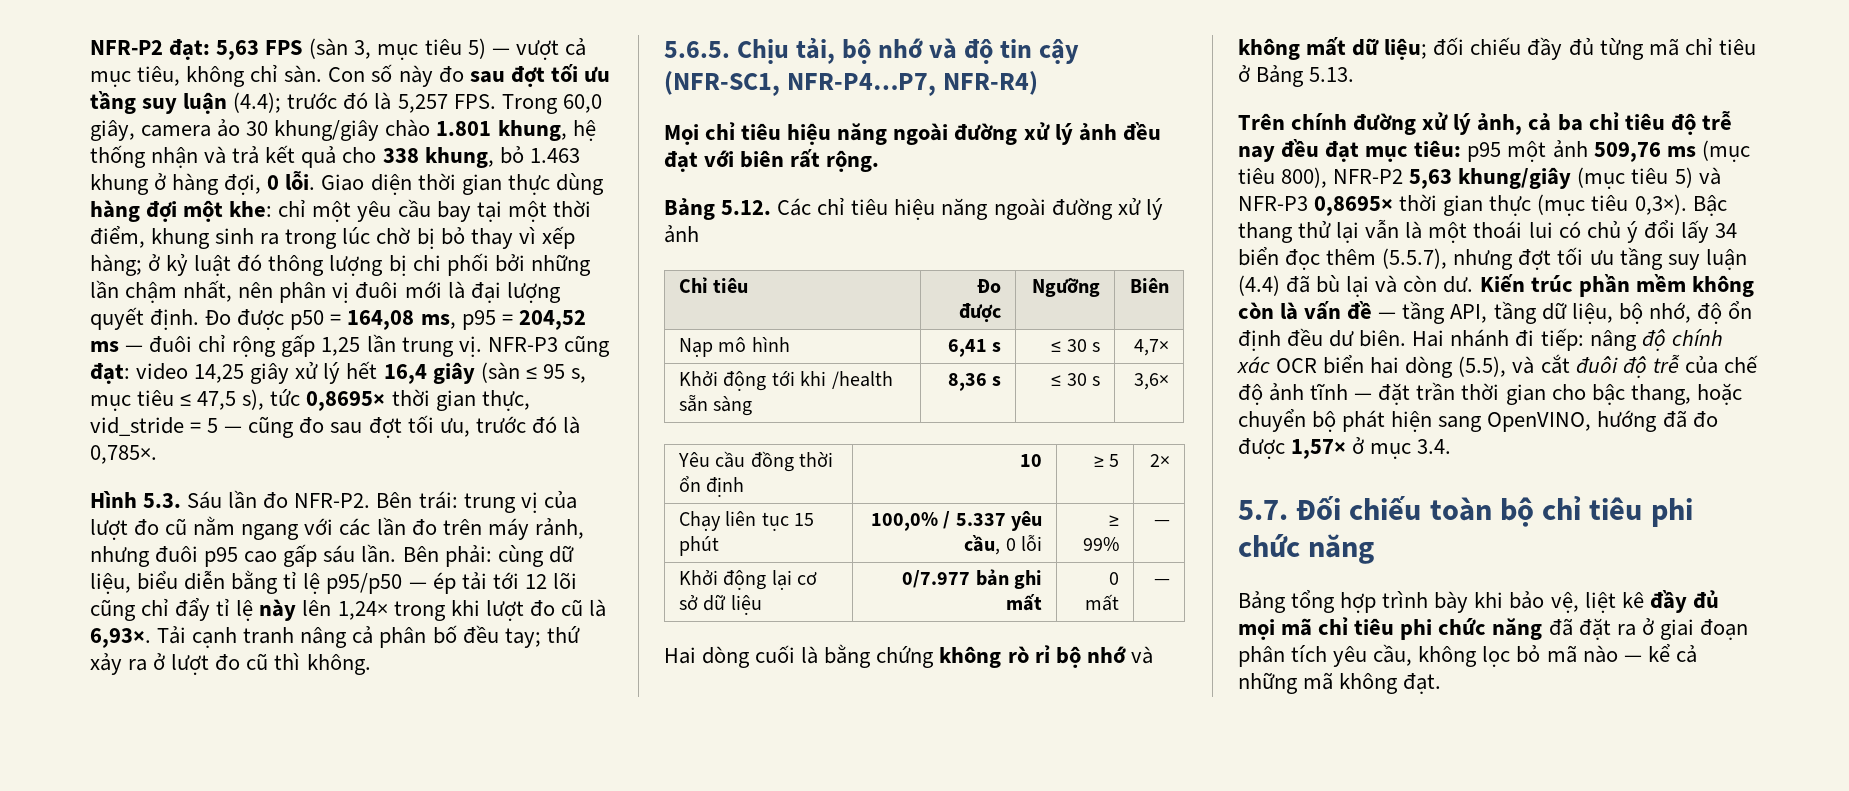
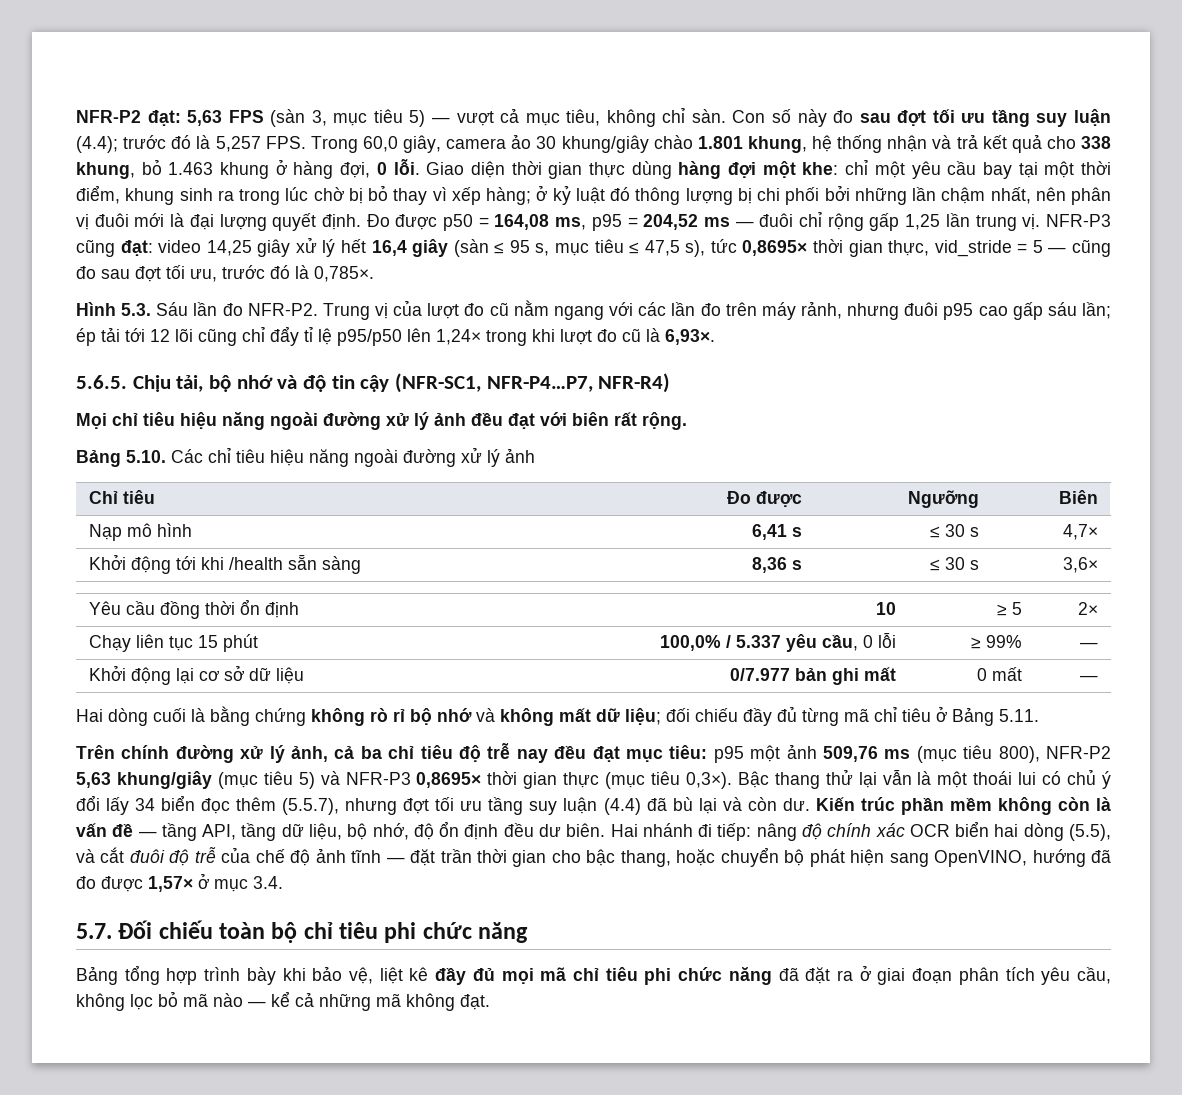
- Bên trái: trung vị của lượt đo cũ nằm ngang với các lần đo trên máy rảnh, nhưng đuôi p95 cao gấp sáu lần. Bên phải: cùng dữ liệu, biểu diễn bằng tỉ lệ p95/p50 — ép tải tới 12 lõi cũng chỉ đẩy tỉ lệ này lên 1,24× trong khi lượt đo cũ là 6,93×. Tải cạnh tranh nâng cả phân bố đều tay; thứ xảy ra ở lượt đo cũ thì không.
+ Trung vị của lượt đo cũ nằm ngang với các lần đo trên máy rảnh, nhưng đuôi p95 cao gấp sáu lần; ép tải tới 12 lõi cũng chỉ đẩy tỉ lệ p95/p50 lên 1,24× trong khi lượt đo cũ là 6,93×.
- Bảng 5.12. Các chỉ tiêu hiệu năng ngoài đường xử lý ảnh
+ Bảng 5.10. Các chỉ tiêu hiệu năng ngoài đường xử lý ảnh
- Hai dòng cuối là bằng chứng không rò rỉ bộ nhớ và không mất dữ liệu; đối chiếu đầy đủ từng mã chỉ tiêu ở Bảng 5.13.
+ Hai dòng cuối là bằng chứng không rò rỉ bộ nhớ và không mất dữ liệu; đối chiếu đầy đủ từng mã chỉ tiêu ở Bảng 5.11.

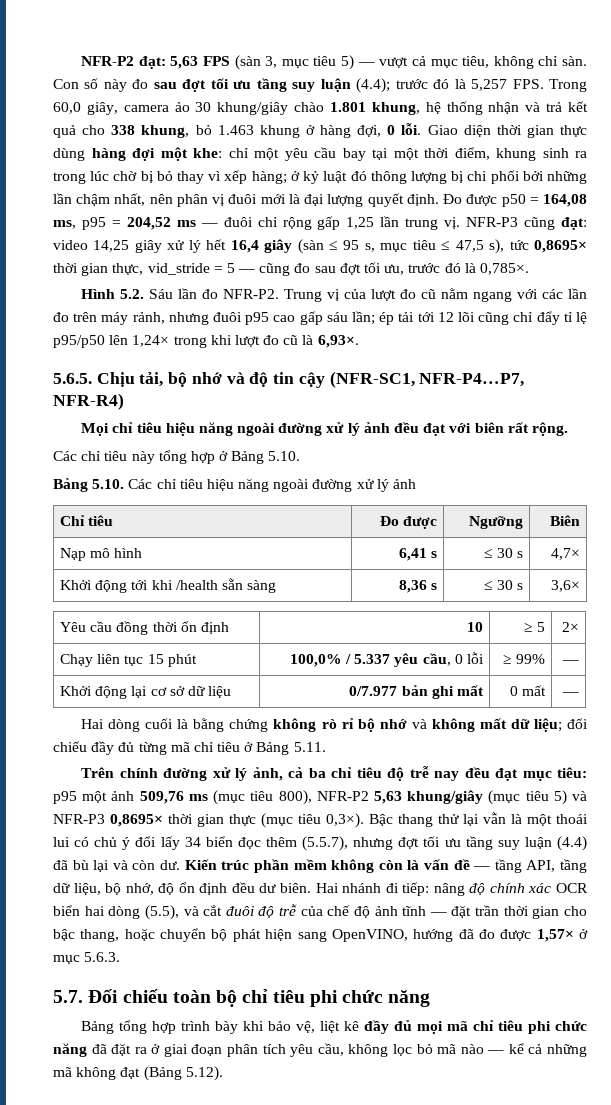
- Hình 5.3. Sáu lần đo NFR-P2.
+ Hình 5.2. Sáu lần đo NFR-P2.
+ Các chỉ tiêu này tổng hợp ở Bảng 5.10.
- Hai nhánh đi tiếp: nâng độ chính xác OCR biển hai dòng (5.5), và cắt đuôi độ trễ của chế độ ảnh tĩnh — đặt trần thời gian cho bậc thang, hoặc chuyển bộ phát hiện sang OpenVINO, hướng đã đo được 1,57× ở mục 3.4.
+ Hai nhánh đi tiếp: nâng độ chính xác OCR biển hai dòng (5.5), và cắt đuôi độ trễ của chế độ ảnh tĩnh — đặt trần thời gian cho bậc thang, hoặc chuyển bộ phát hiện sang OpenVINO, hướng đã đo được 1,57× ở mục 5.6.3.
- Bảng tổng hợp trình bày khi bảo vệ, liệt kê đầy đủ mọi mã chỉ tiêu phi chức năng đã đặt ra ở giai đoạn phân tích yêu cầu, không lọc bỏ mã nào — kể cả những mã không đạt.
+ Bảng tổng hợp trình bày khi bảo vệ, liệt kê đầy đủ mọi mã chỉ tiêu phi chức năng đã đặt ra ở giai đoạn phân tích yêu cầu, không lọc bỏ mã nào — kể cả những mã không đạt (Bảng 5.12).

